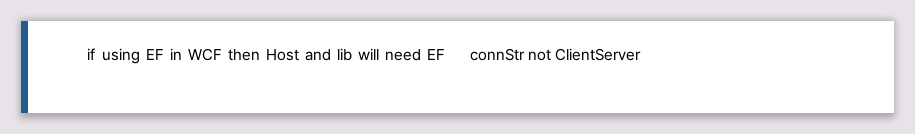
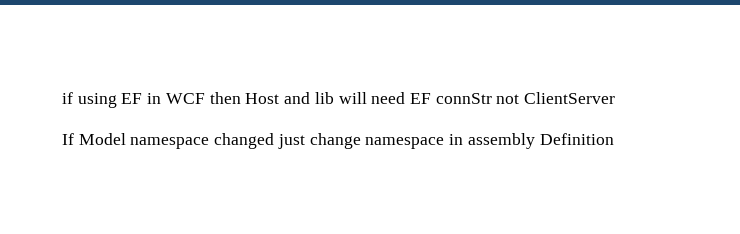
+ If Model namespace changed just change namespace in assembly Definition

